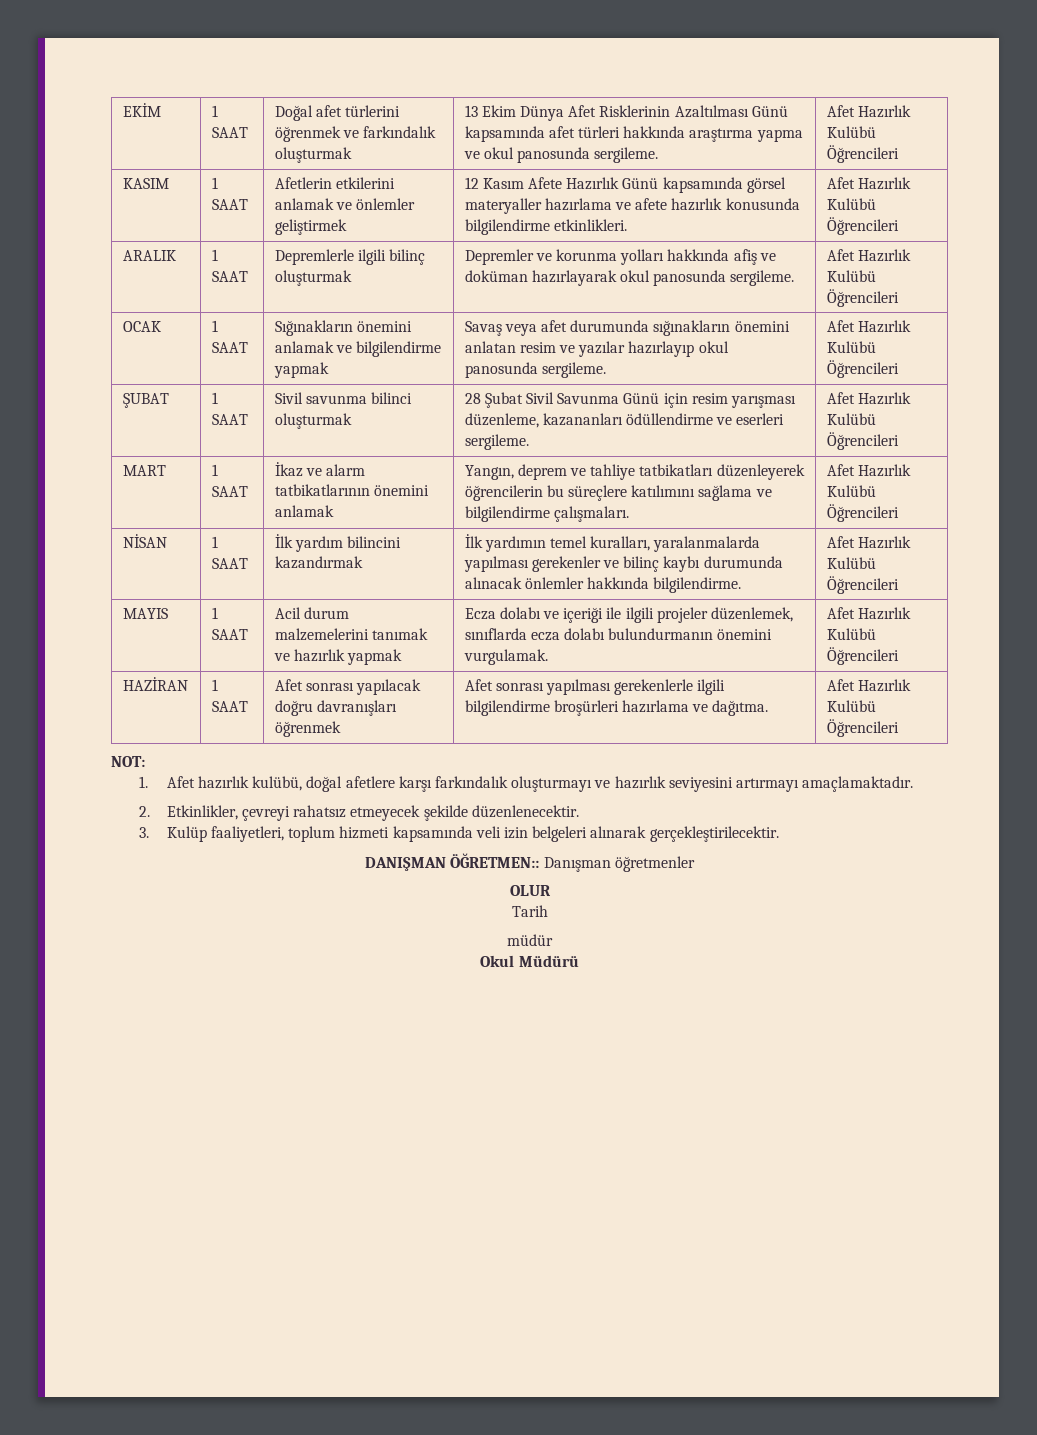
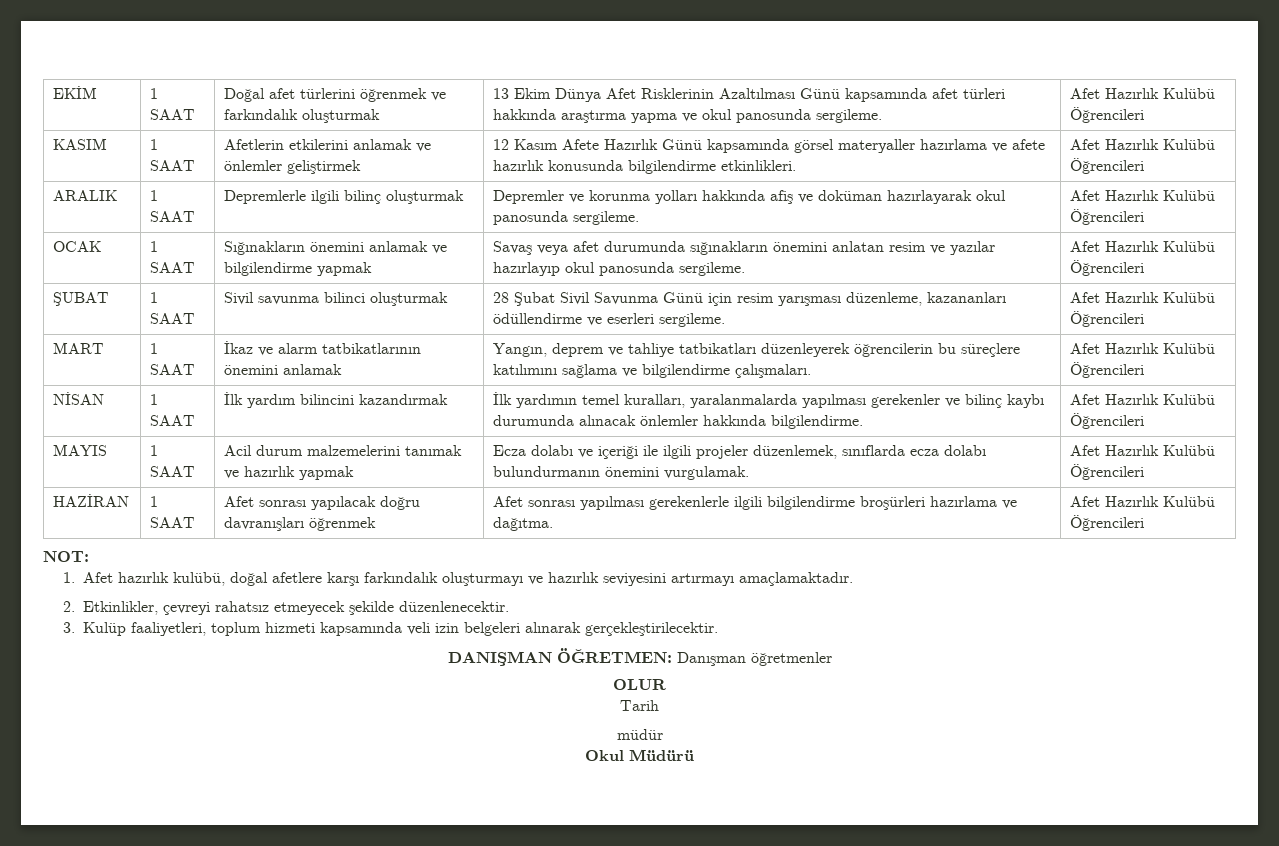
- DANIŞMAN ÖĞRETMEN:: Danışman öğretmenler
+ DANIŞMAN ÖĞRETMEN: Danışman öğretmenler

